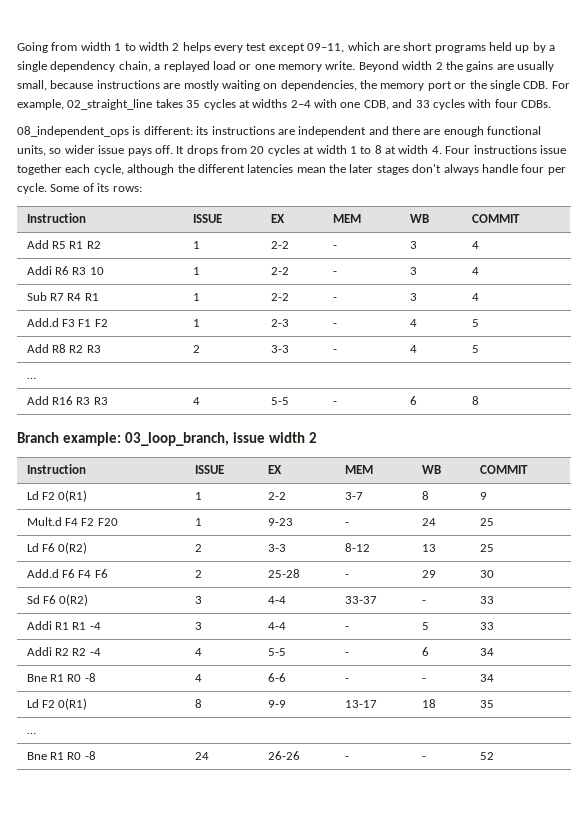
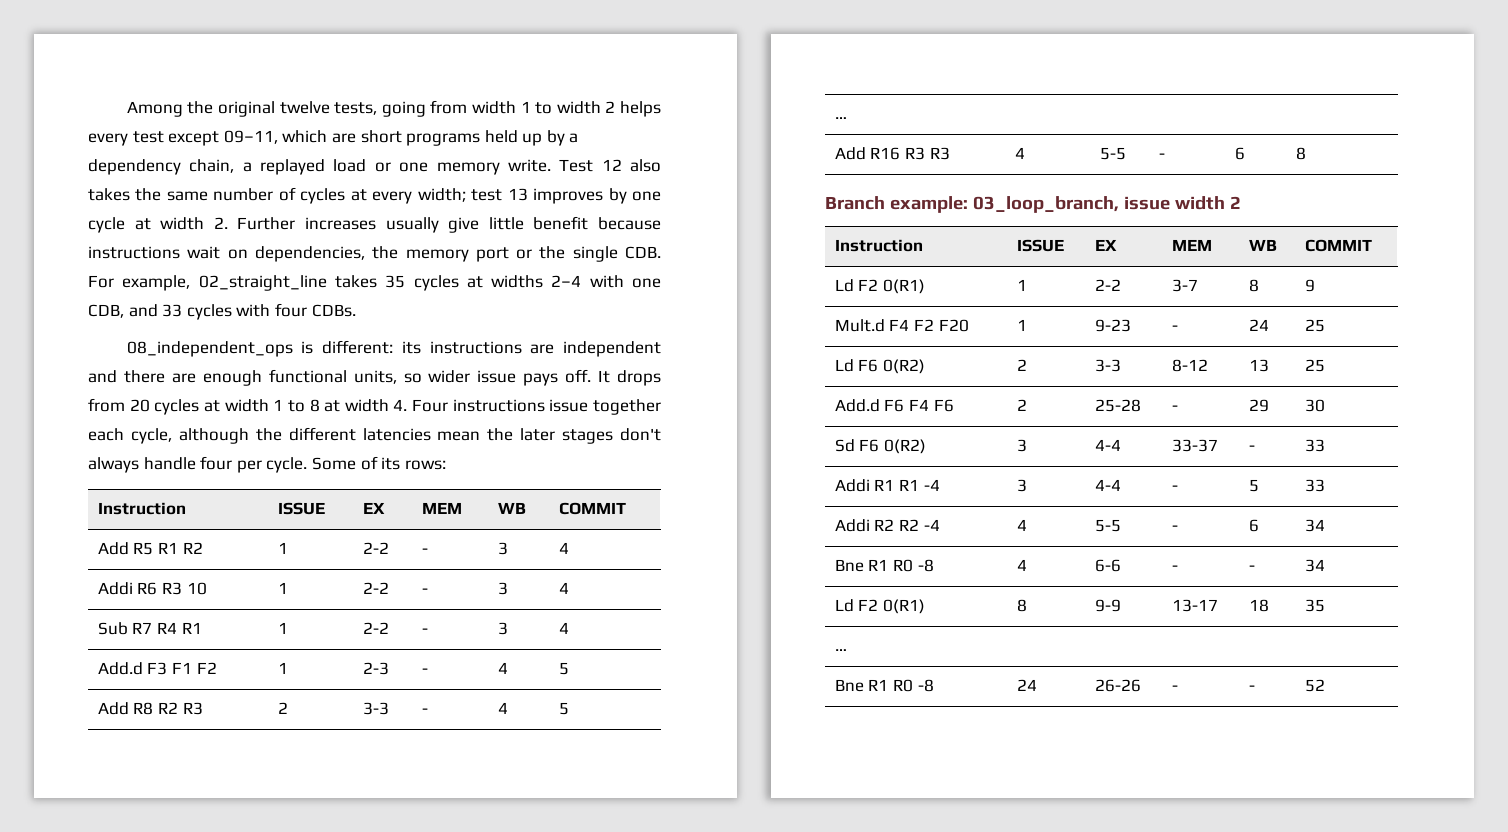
- Going from width 1 to width 2 helps every test except 09–11, which are short programs held up by a single dependency chain, a replayed load or one memory write.
+ Among the original twelve tests, going from width 1 to width 2 helps every test except 09–11, which are short programs held up by a dependency chain, a replayed load or one memory write.
- Beyond width 2 the gains are usually small, because instructions are mostly waiting on dependencies, the memory port or the single CDB. For example, 02_straight_line takes 35 cycles at widths 2–4 with one CDB, and 33 cycles with four CDBs.
+ Test 12 also takes the same number of cycles at every width; test 13 improves by one cycle at width 2. Further increases usually give little benefit because instructions wait on dependencies, the memory port or the single CDB. For example, 02_straight_line takes 35 cycles at widths 2–4 with one CDB, and 33 cycles with four CDBs.

